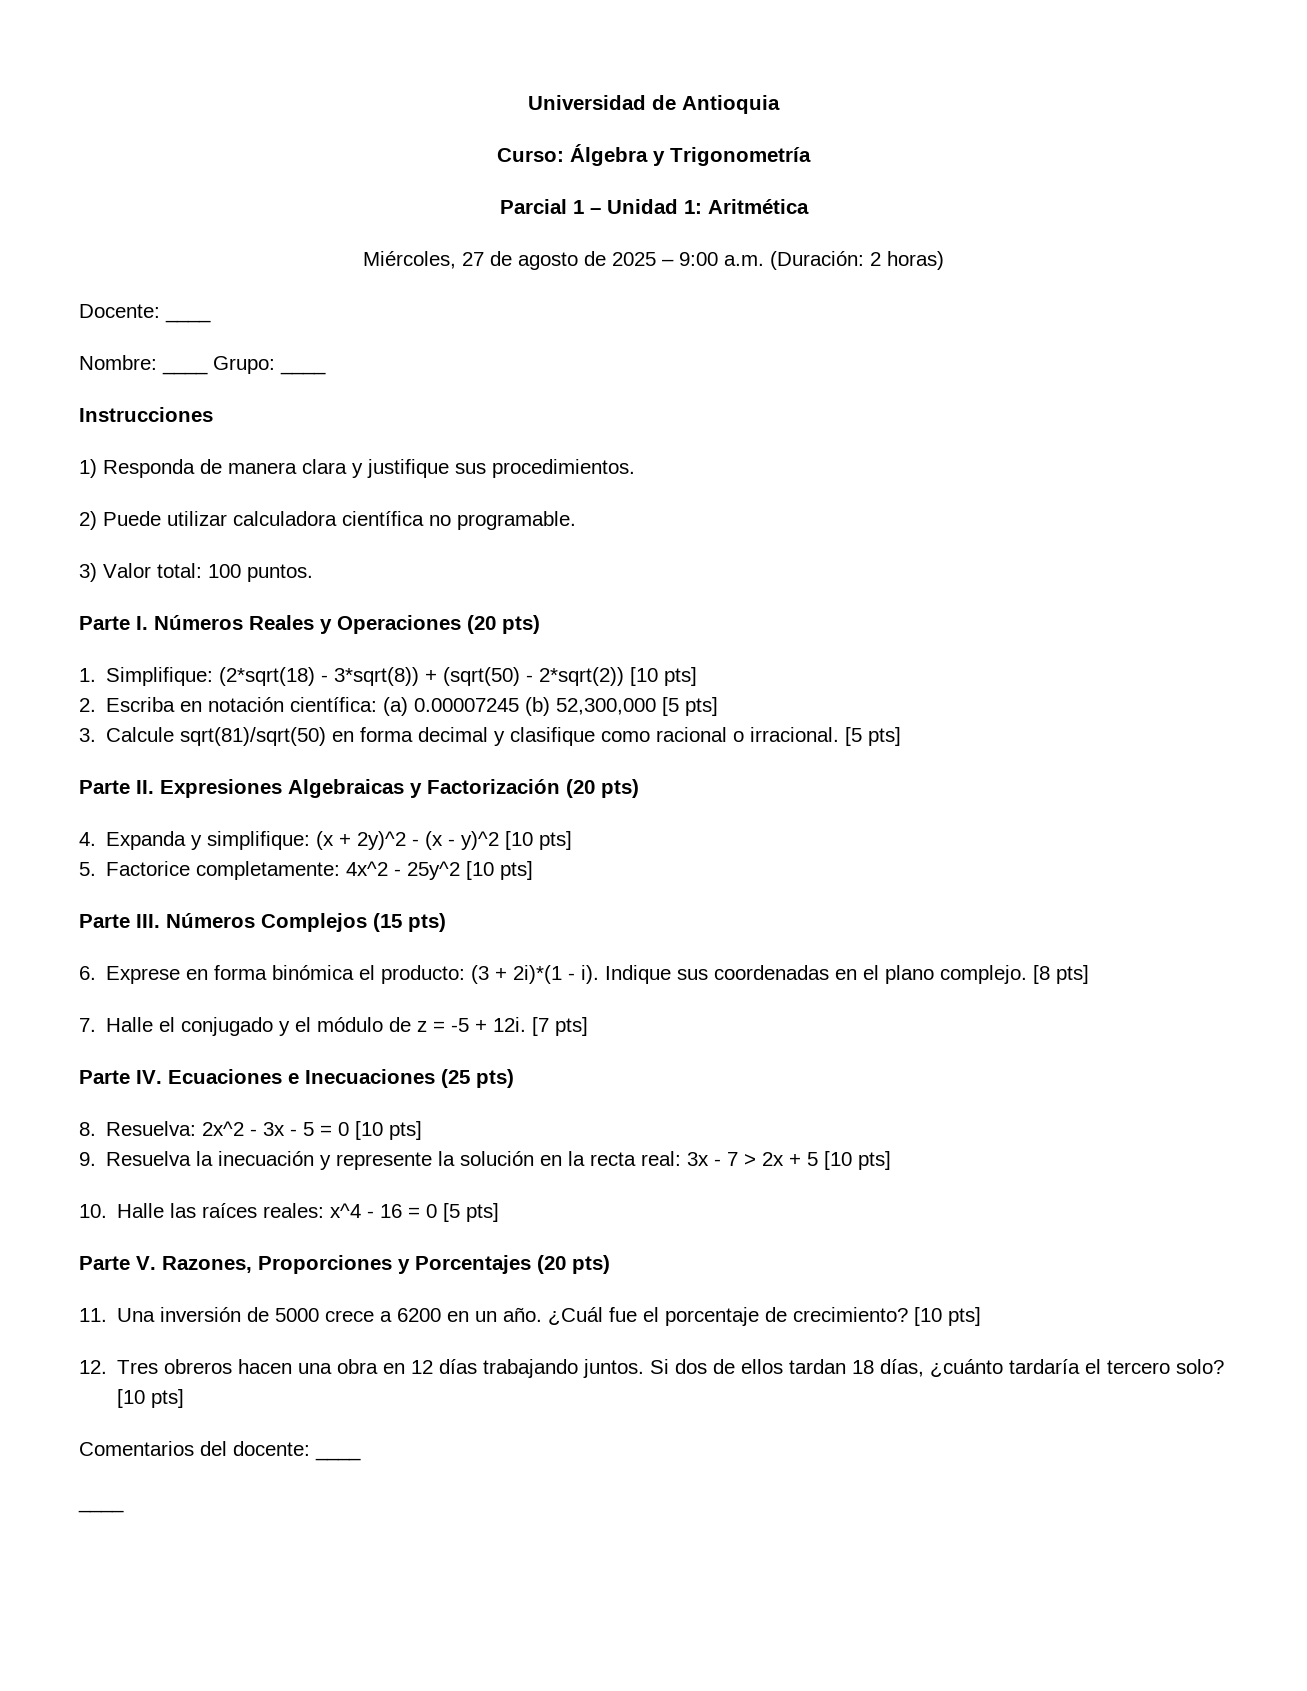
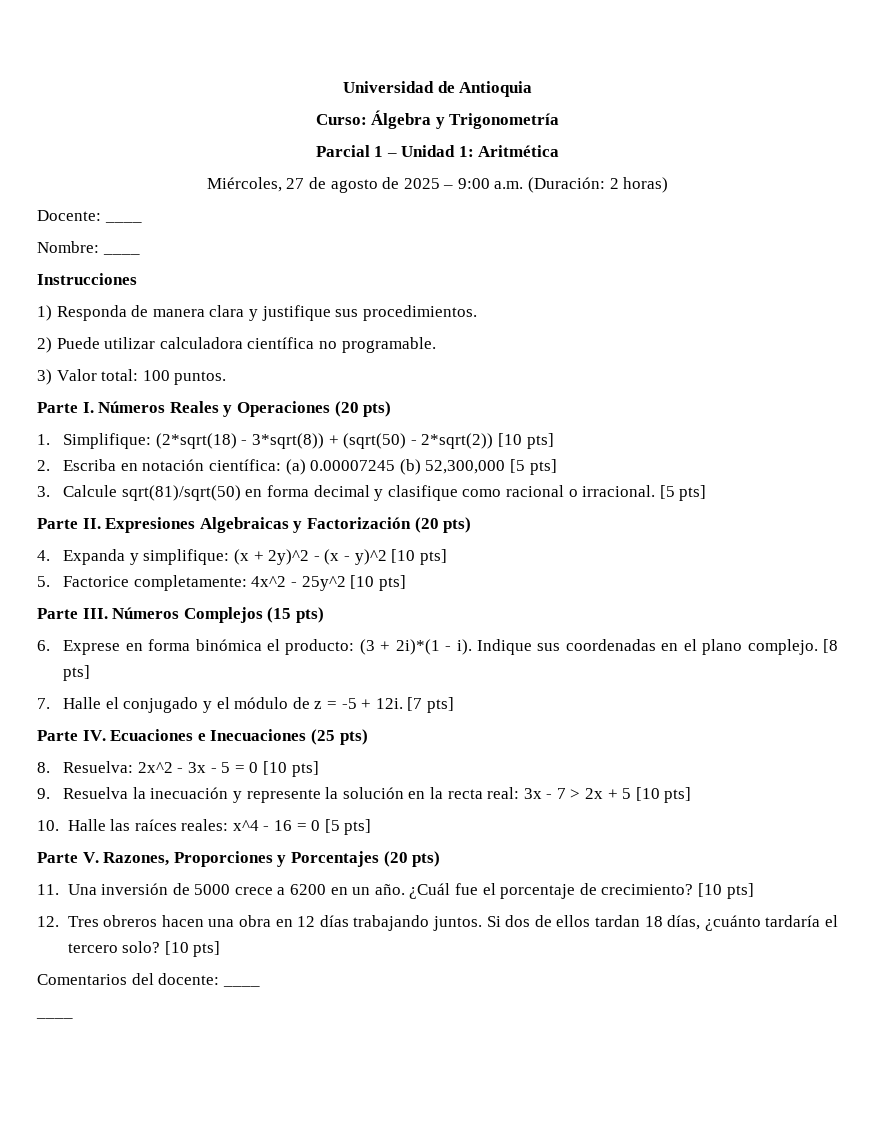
- Nombre: ____ Grupo: ____
+ Nombre: ____

